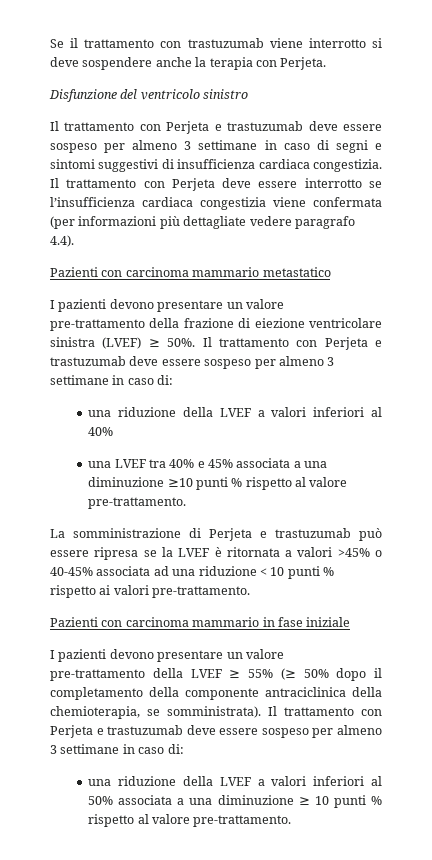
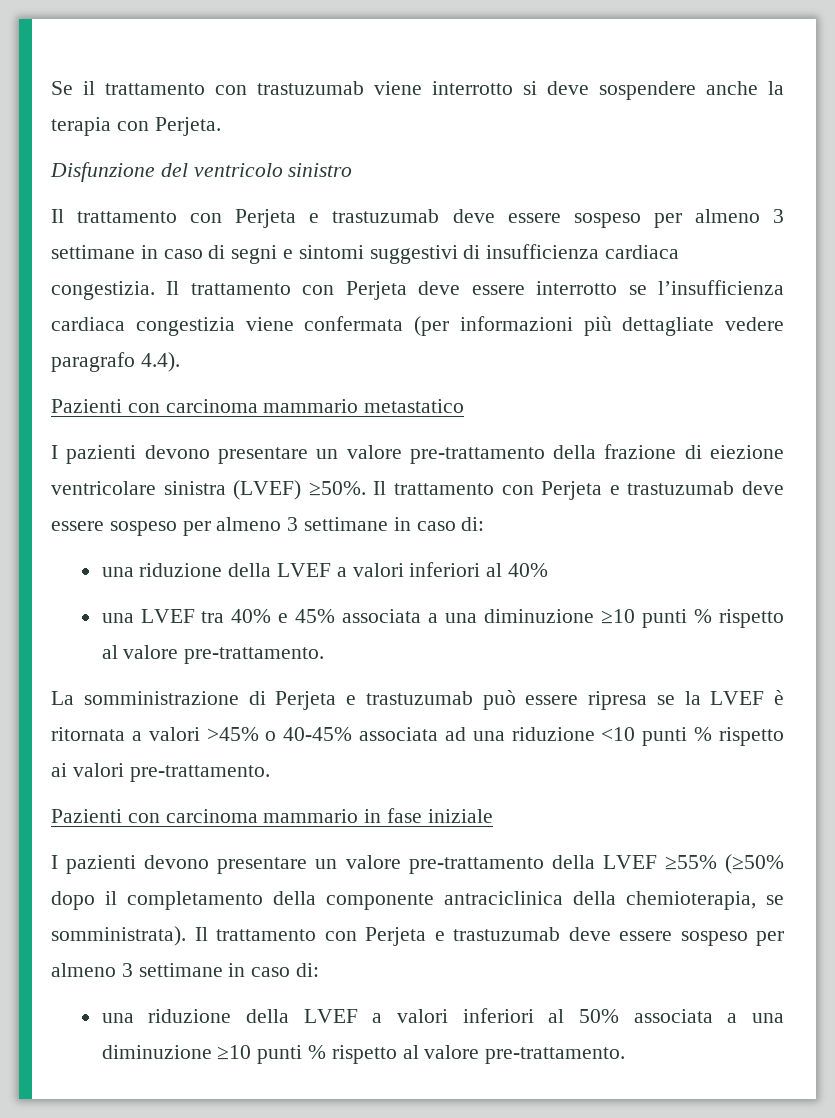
- I pazienti devono presentare un valore pre-trattamento della frazione di eiezione ventricolare sinistra (LVEF) ≥ 50%.
+ I pazienti devono presentare un valore pre-trattamento della frazione di eiezione ventricolare sinistra (LVEF) ≥50%.
- La somministrazione di Perjeta e trastuzumab può essere ripresa se la LVEF è ritornata a valori >45% o 40-45% associata ad una riduzione < 10 punti % rispetto ai valori pre-trattamento.
+ La somministrazione di Perjeta e trastuzumab può essere ripresa se la LVEF è ritornata a valori >45% o 40-45% associata ad una riduzione <10 punti % rispetto ai valori pre-trattamento.
- I pazienti devono presentare un valore pre-trattamento della LVEF ≥ 55% (≥ 50% dopo il completamento della componente antraciclinica della chemioterapia, se somministrata).
+ I pazienti devono presentare un valore pre-trattamento della LVEF ≥55% (≥50% dopo il completamento della componente antraciclinica della chemioterapia, se somministrata).
- una riduzione della LVEF a valori inferiori al 50% associata a una diminuzione ≥ 10 punti % rispetto al valore pre-trattamento.
+ una riduzione della LVEF a valori inferiori al 50% associata a una diminuzione ≥10 punti % rispetto al valore pre-trattamento.

